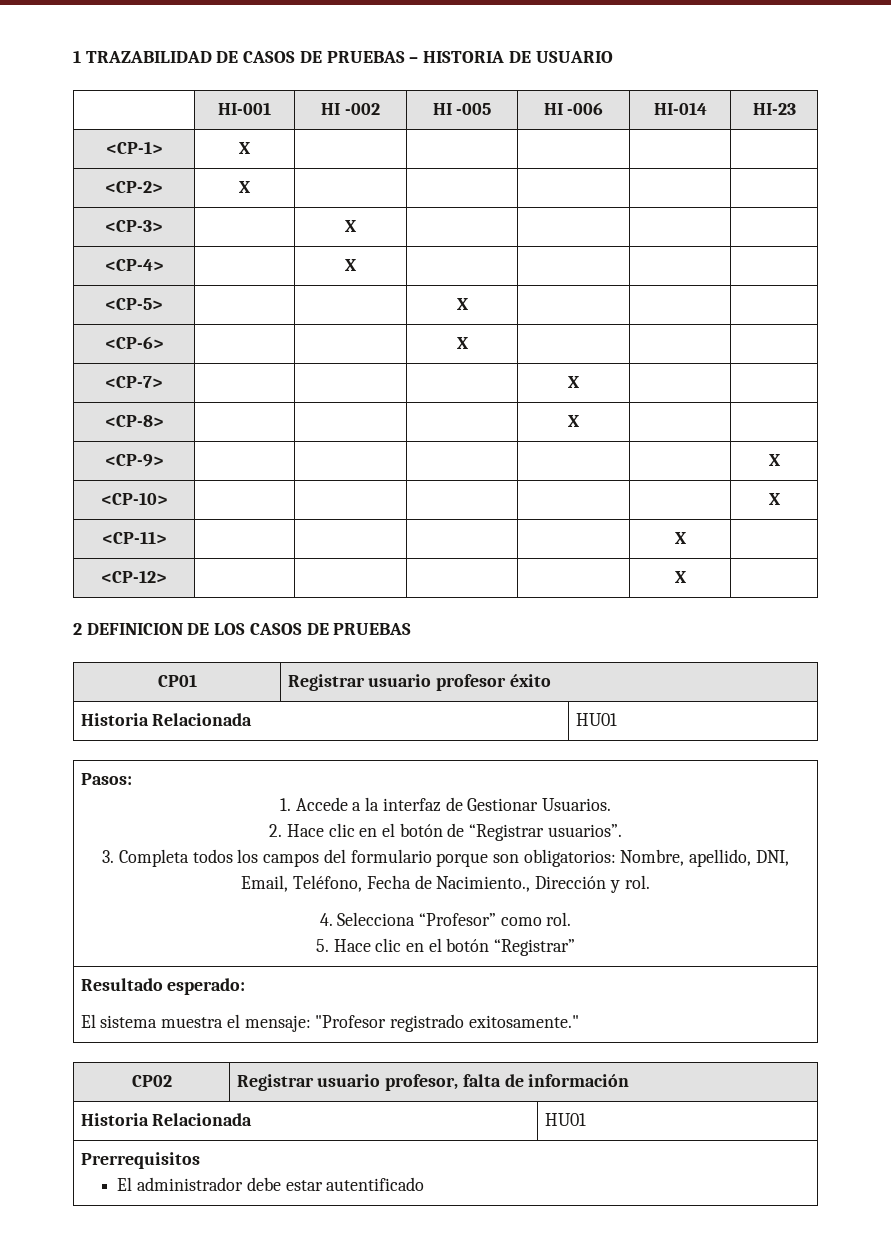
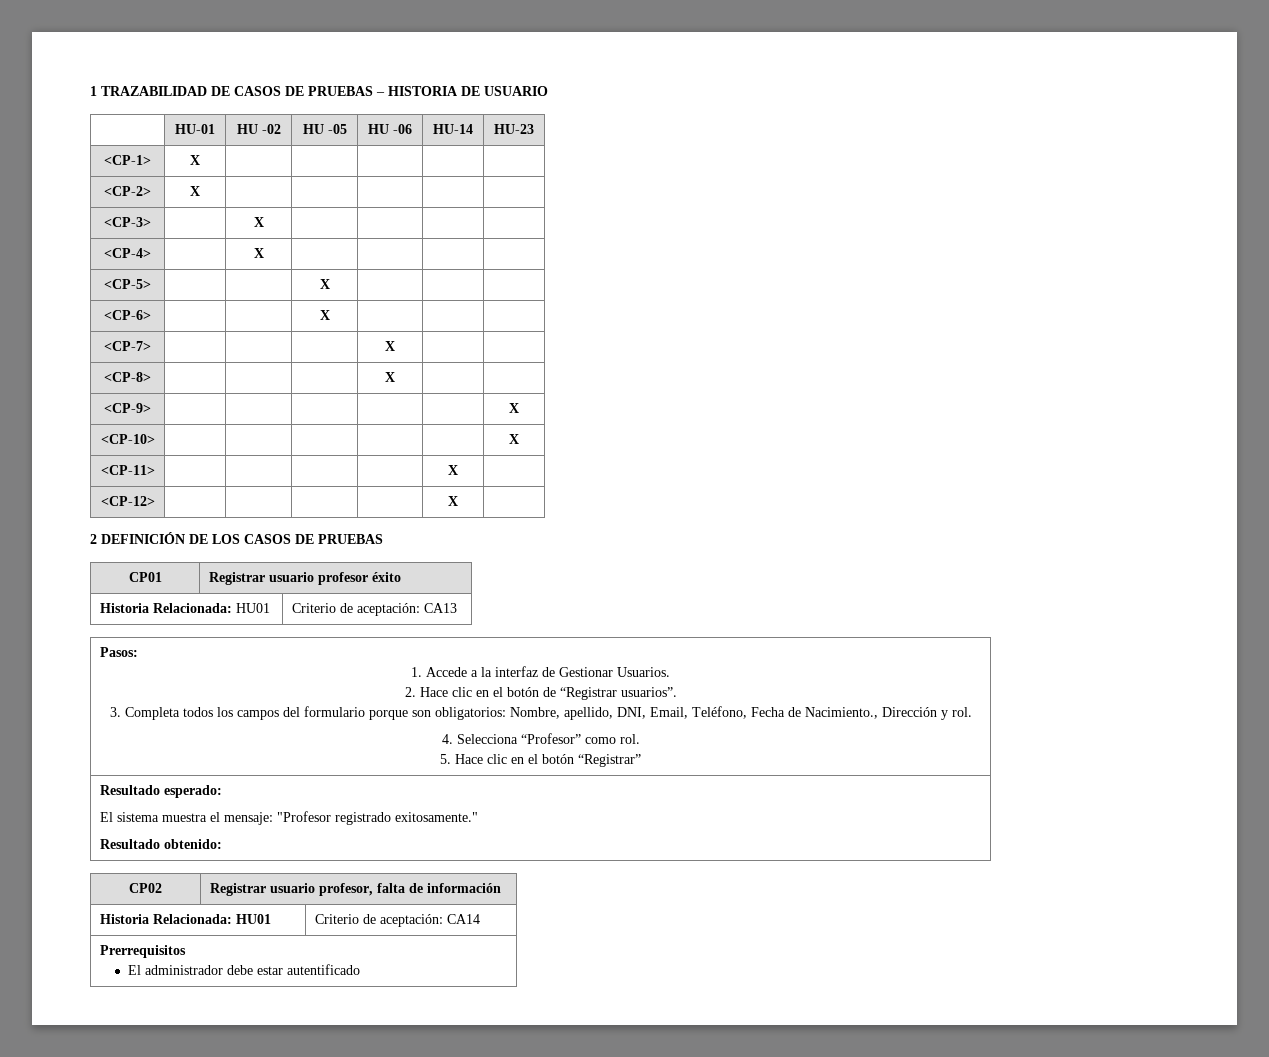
- | HI-001 | HI -002 | HI -005 | HI -006 | HI-014 | HI-23
+ | HU-01 | HU -02 | HU -05 | HU -06 | HU-14 | HU-23
- 2 DEFINICION DE LOS CASOS DE PRUEBAS
+ 2 DEFINICIÓN DE LOS CASOS DE PRUEBAS
  CP01 | Registrar usuario profesor éxito
- Historia Relacionada | HU01
+ Historia Relacionada: HU01 | Criterio de aceptación: CA13
  Resultado esperado:
  El sistema muestra el mensaje: "Profesor registrado exitosamente."
+ Resultado obtenido:
  CP02 | Registrar usuario profesor, falta de información
- Historia Relacionada | HU01
+ Historia Relacionada: HU01 | Criterio de aceptación: CA14

